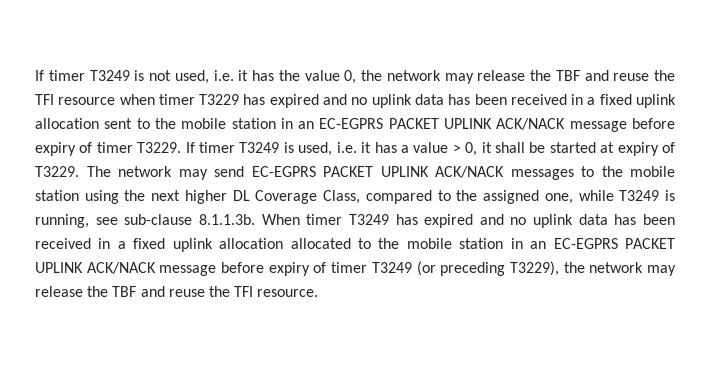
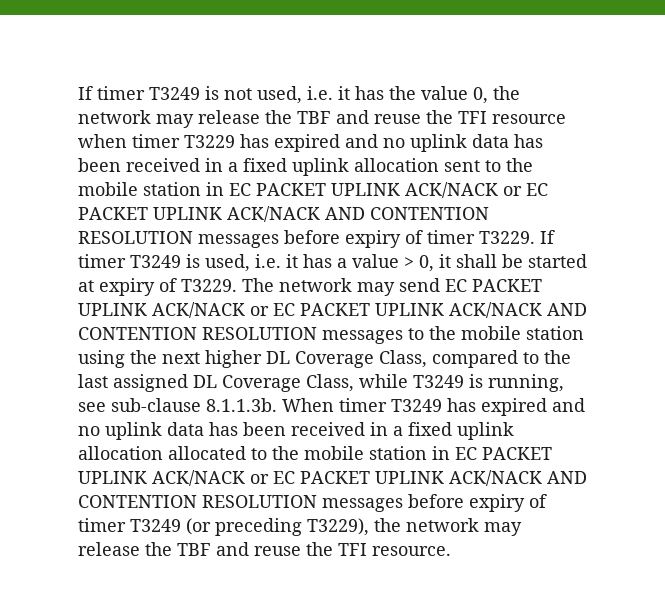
- If timer T3249 is not used, i.e. it has the value 0, the network may release the TBF and reuse the TFI resource when timer T3229 has expired and no uplink data has been received in a fixed uplink allocation sent to the mobile station in an EC-EGPRS PACKET UPLINK ACK/NACK message before expiry of timer T3229.
+ If timer T3249 is not used, i.e. it has the value 0, the network may release the TBF and reuse the TFI resource when timer T3229 has expired and no uplink data has been received in a fixed uplink allocation sent to the mobile station in EC PACKET UPLINK ACK/NACK or EC PACKET UPLINK ACK/NACK AND CONTENTION RESOLUTION messages before expiry of timer T3229.
- The network may send EC-EGPRS PACKET UPLINK ACK/NACK messages to the mobile station using the next higher DL Coverage Class, compared to the assigned one, while T3249 is running, see sub-clause 8.1.1.3b. When timer T3249 has expired and no uplink data has been received in a fixed uplink allocation allocated to the mobile station in an EC-EGPRS PACKET UPLINK ACK/NACK message before expiry of timer T3249 (or preceding T3229), the network may release the TBF and reuse the TFI resource.
+ The network may send EC PACKET UPLINK ACK/NACK or EC PACKET UPLINK ACK/NACK AND CONTENTION RESOLUTION messages to the mobile station using the next higher DL Coverage Class, compared to the last assigned DL Coverage Class, while T3249 is running, see sub-clause 8.1.1.3b. When timer T3249 has expired and no uplink data has been received in a fixed uplink allocation allocated to the mobile station in EC PACKET UPLINK ACK/NACK or EC PACKET UPLINK ACK/NACK AND CONTENTION RESOLUTION messages before expiry of timer T3249 (or preceding T3229), the network may release the TBF and reuse the TFI resource.

